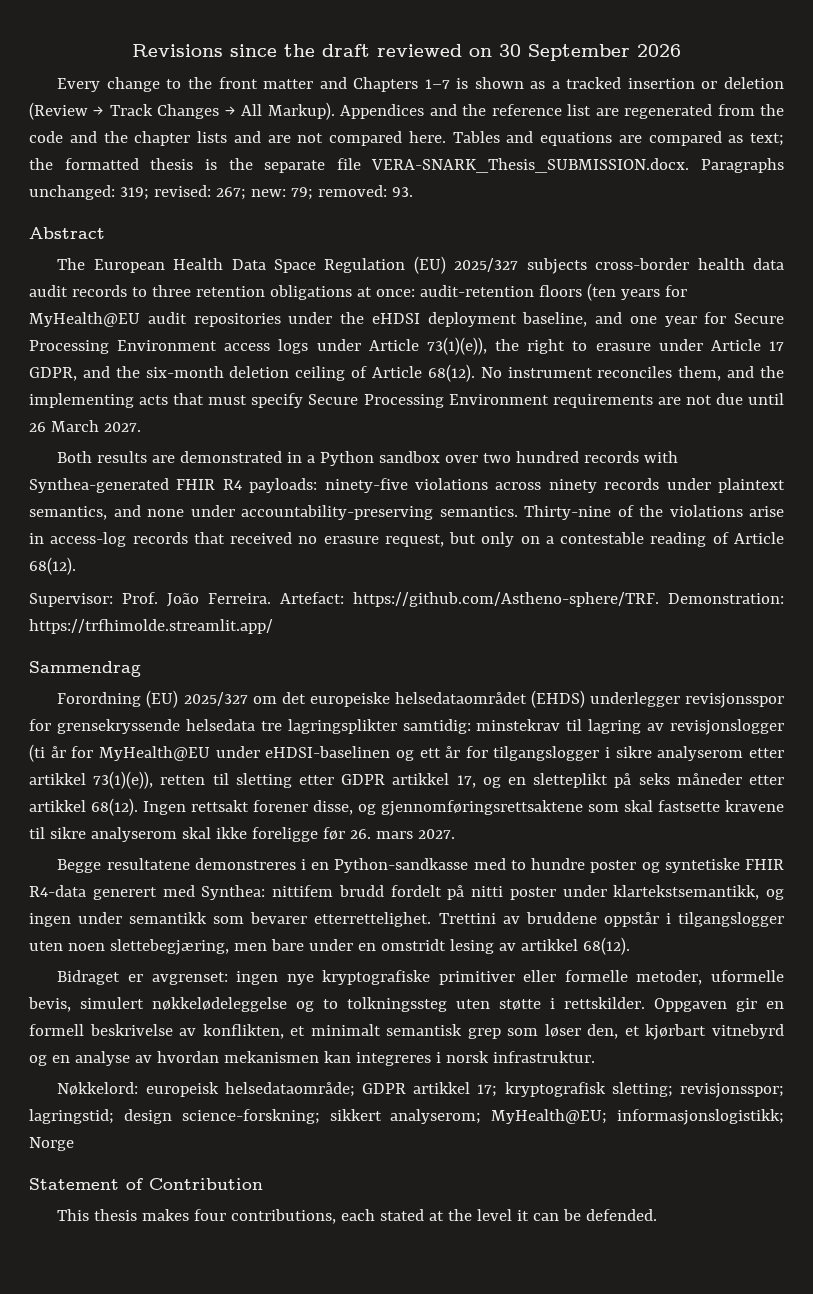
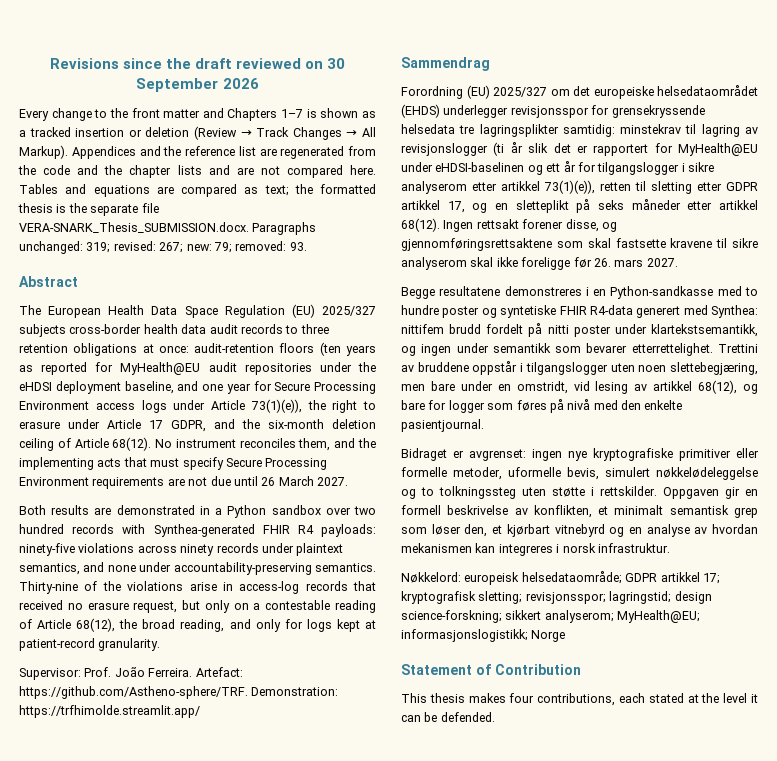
- audit-retention floors (ten years for MyHealth@EU audit repositories under the eHDSI deployment baseline, and one year for Secure Processing Environment access logs under Article 73(1)(e)), the right to erasure under Article 17 GDPR, and the six-month deletion ceiling of Article 68(12).
+ audit-retention floors (ten years as reported for MyHealth@EU audit repositories under the eHDSI deployment baseline, and one year for Secure Processing Environment access logs under Article 73(1)(e)), the right to erasure under Article 17 GDPR, and the six-month deletion ceiling of Article 68(12).
- Thirty-nine of the violations arise in access-log records that received no erasure request, but only on a contestable reading of Article 68(12).
+ Thirty-nine of the violations arise in access-log records that received no erasure request, but only on a contestable reading of Article 68(12), the broad reading, and only for logs kept at patient-record granularity.
- Forordning (EU) 2025/327 om det europeiske helsedataområdet (EHDS) underlegger revisjonsspor for grensekryssende helsedata tre lagringsplikter samtidig: minstekrav til lagring av revisjonslogger (ti år for MyHealth@EU under eHDSI-baselinen og ett år for tilgangslogger i sikre analyserom etter artikkel 73(1)(e)), retten til sletting etter GDPR artikkel 17, og en sletteplikt på seks måneder etter artikkel 68(12).
+ Forordning (EU) 2025/327 om det europeiske helsedataområdet (EHDS) underlegger revisjonsspor for grensekryssende helsedata tre lagringsplikter samtidig: minstekrav til lagring av revisjonslogger (ti år slik det er rapportert for MyHealth@EU under eHDSI-baselinen og ett år for tilgangslogger i sikre analyserom etter artikkel 73(1)(e)), retten til sletting etter GDPR artikkel 17, og en sletteplikt på seks måneder etter artikkel 68(12).
- Trettini av bruddene oppstår i tilgangslogger uten noen slettebegjæring, men bare under en omstridt lesing av artikkel 68(12).
+ Trettini av bruddene oppstår i tilgangslogger uten noen slettebegjæring, men bare under en omstridt, vid lesing av artikkel 68(12), og bare for logger som føres på nivå med den enkelte pasientjournal.

